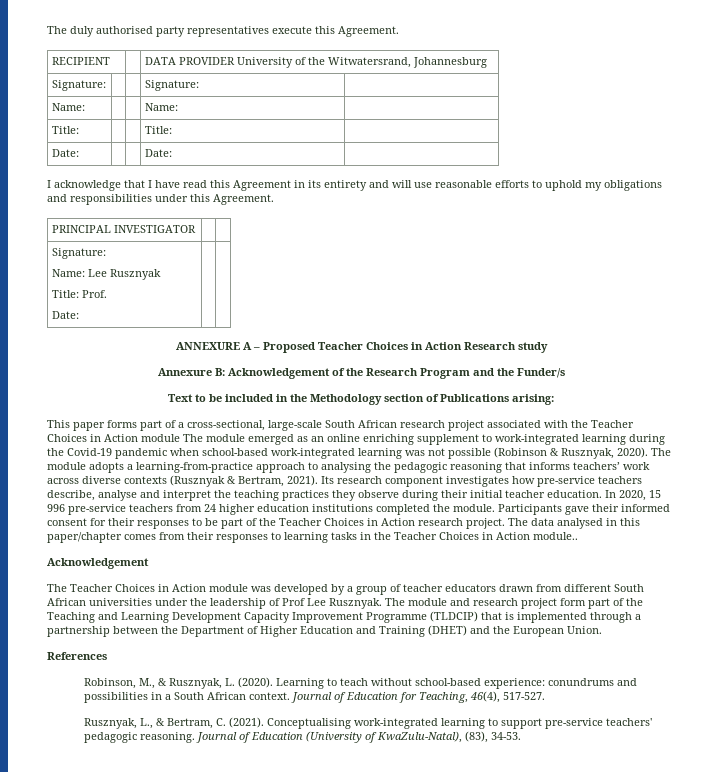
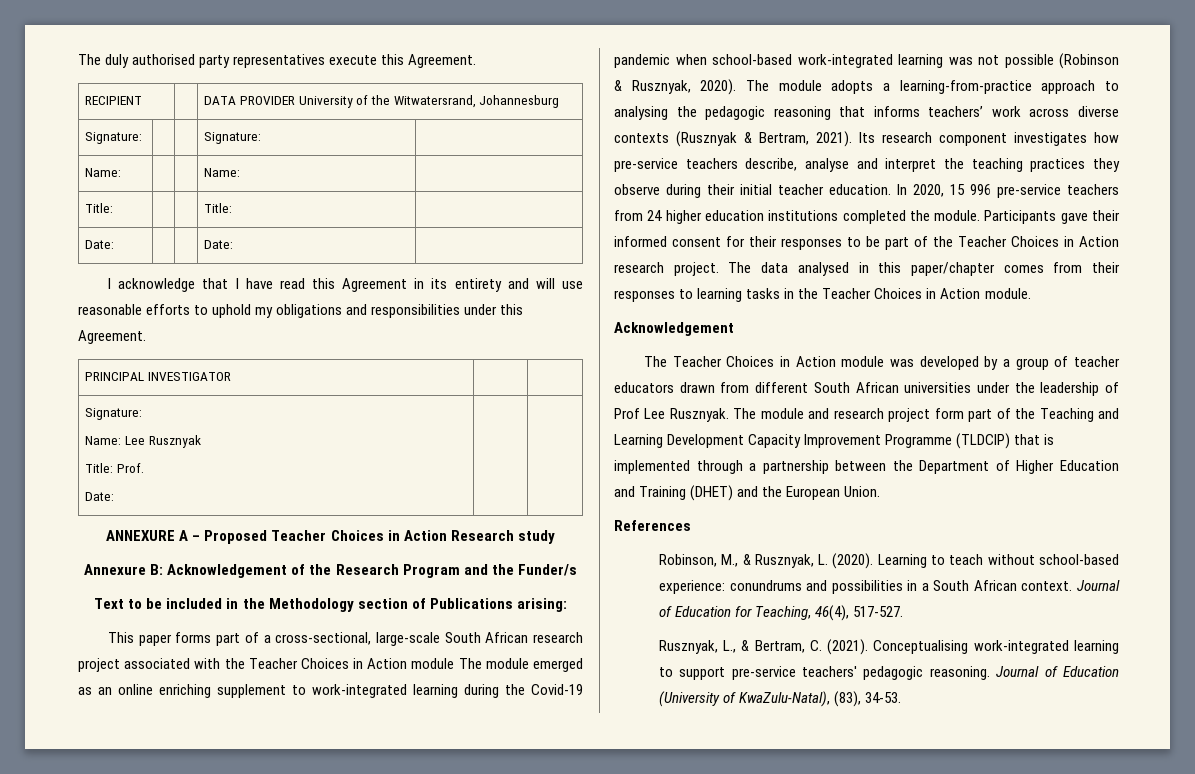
- The data analysed in this paper/chapter comes from their responses to learning tasks in the Teacher Choices in Action module..
+ The data analysed in this paper/chapter comes from their responses to learning tasks in the Teacher Choices in Action module.

